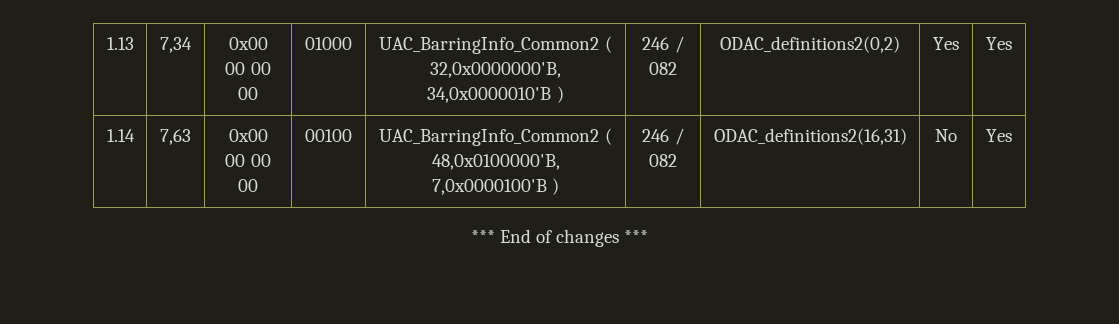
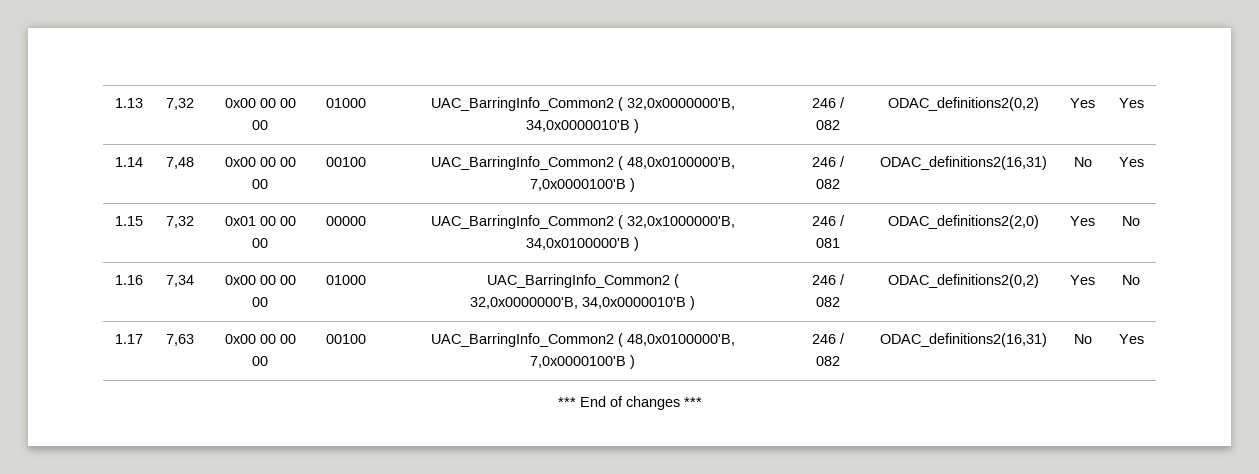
- 1.13 | 7,34 | 0x00 00 00 00 | 01000 | UAC_BarringInfo_Common2 ( 32,0x0000000'B, 34,0x0000010'B ) | 246 / 082 | ODAC_definitions2(0,2) | Yes | Yes
+ 1.13 | 7,32 | 0x00 00 00 00 | 01000 | UAC_BarringInfo_Common2 ( 32,0x0000000'B, 34,0x0000010'B ) | 246 / 082 | ODAC_definitions2(0,2) | Yes | Yes
- 1.14 | 7,63 | 0x00 00 00 00 | 00100 | UAC_BarringInfo_Common2 ( 48,0x0100000'B, 7,0x0000100'B ) | 246 / 082 | ODAC_definitions2(16,31) | No | Yes
+ 1.14 | 7,48 | 0x00 00 00 00 | 00100 | UAC_BarringInfo_Common2 ( 48,0x0100000'B, 7,0x0000100'B ) | 246 / 082 | ODAC_definitions2(16,31) | No | Yes
+ 1.15 | 7,32 | 0x01 00 00 00 | 00000 | UAC_BarringInfo_Common2 ( 32,0x1000000'B, 34,0x0100000'B ) | 246 / 081 | ODAC_definitions2(2,0) | Yes | No
+ 1.16 | 7,34 | 0x00 00 00 00 | 01000 | UAC_BarringInfo_Common2 (
+ 32,0x0000000'B, 34,0x0000010'B ) | 246 / 082 | ODAC_definitions2(0,2) | Yes | No
+ 1.17 | 7,63 | 0x00 00 00 00 | 00100 | UAC_BarringInfo_Common2 ( 48,0x0100000'B, 7,0x0000100'B ) | 246 / 082 | ODAC_definitions2(16,31) | No | Yes

